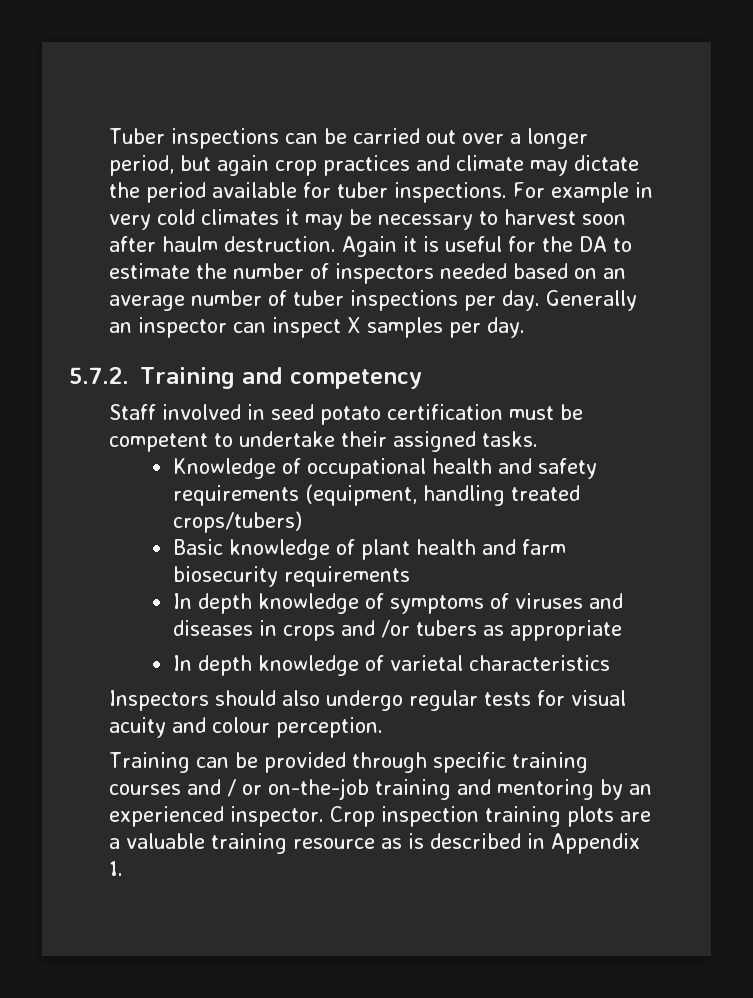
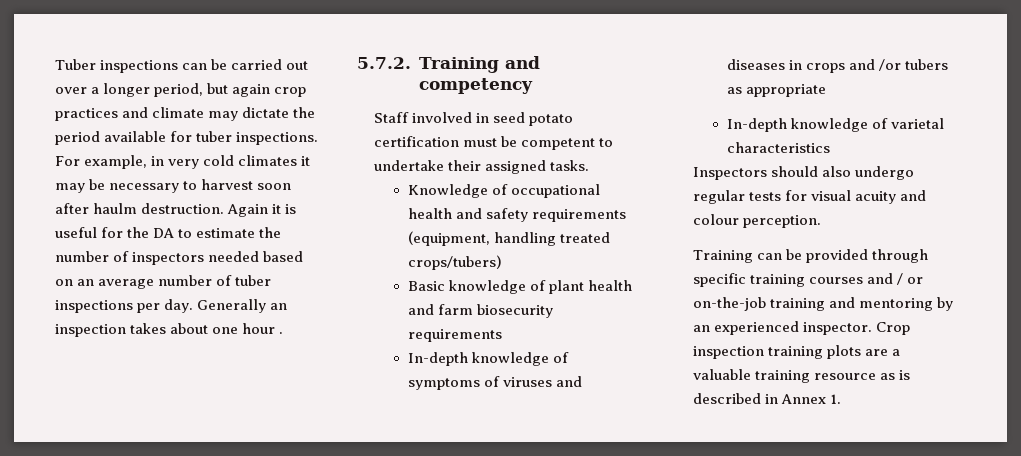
- For example in very cold climates it may be necessary to harvest soon after haulm destruction.
+ For example, in very cold climates it may be necessary to harvest soon after haulm destruction.
- Generally an inspector can inspect X samples per day.
+ Generally an inspection takes about one hour .
- In depth knowledge of symptoms of viruses and diseases in crops and /or tubers as appropriate
+ In-depth knowledge of symptoms of viruses and diseases in crops and /or tubers as appropriate
- In depth knowledge of varietal characteristics
+ In-depth knowledge of varietal characteristics
- Crop inspection training plots are a valuable training resource as is described in Appendix 1.
+ Crop inspection training plots are a valuable training resource as is described in Annex 1.

